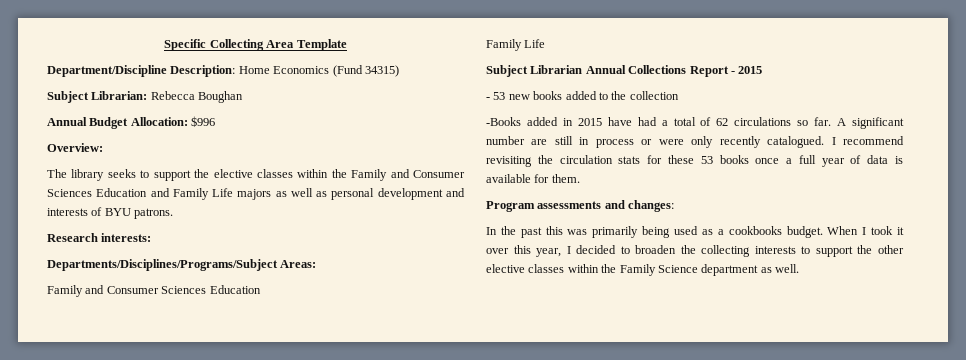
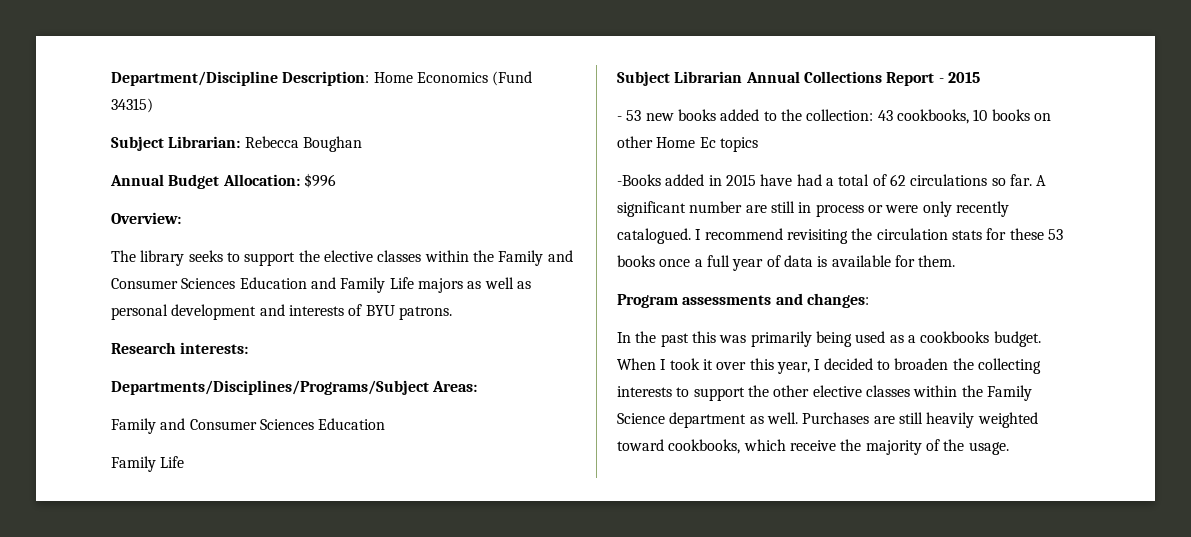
- Specific Collecting Area Template
- - 53 new books added to the collection
+ - 53 new books added to the collection: 43 cookbooks, 10 books on other Home Ec topics
+ Purchases are still heavily weighted toward cookbooks, which receive the majority of the usage.

